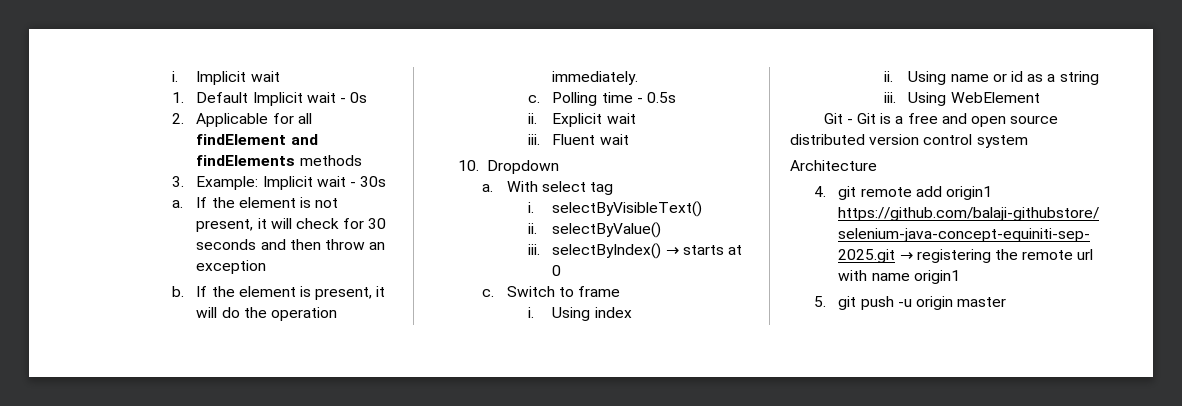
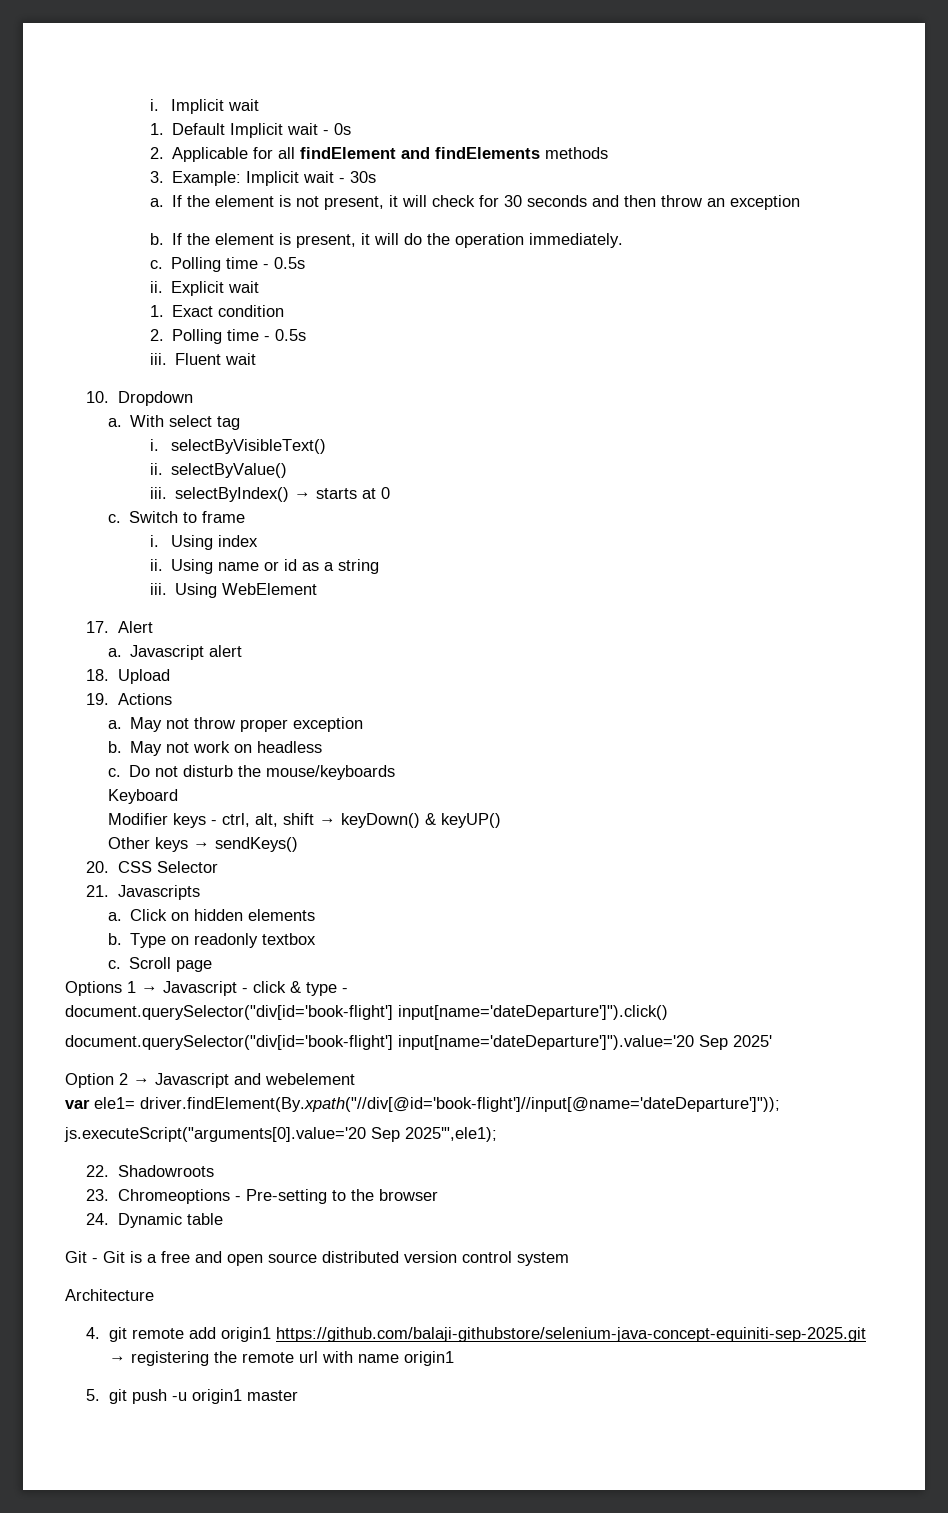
+ 1. Exact condition
+ 2. Polling time - 0.5s
+ 17. Alert
+ a. Javascript alert
+ 18. Upload
+ 19. Actions
+ a. May not throw proper exception
+ b. May not work on headless
+ c. Do not disturb the mouse/keyboards
+ Keyboard
+ Modifier keys - ctrl, alt, shift → keyDown() & keyUP()
+ Other keys → sendKeys()
+ 20. CSS Selector
+ 21. Javascripts
+ a. Click on hidden elements
+ b. Type on readonly textbox
+ c. Scroll page
+ Options 1 → Javascript - click & type -
+ document.querySelector("div[id='book-flight'] input[name='dateDeparture']").click()
+ document.querySelector("div[id='book-flight'] input[name='dateDeparture']").value='20 Sep 2025'
+ Option 2 → Javascript and webelement
+ var ele1= driver.findElement(By.xpath("//div[@id='book-flight']//input[@name='dateDeparture']"));
+ js.executeScript("arguments[0].value='20 Sep 2025'",ele1);
+ 22. Shadowroots
+ 23. Chromeoptions - Pre-setting to the browser
+ 24. Dynamic table
- 5. git push -u origin master
+ 5. git push -u origin1 master

